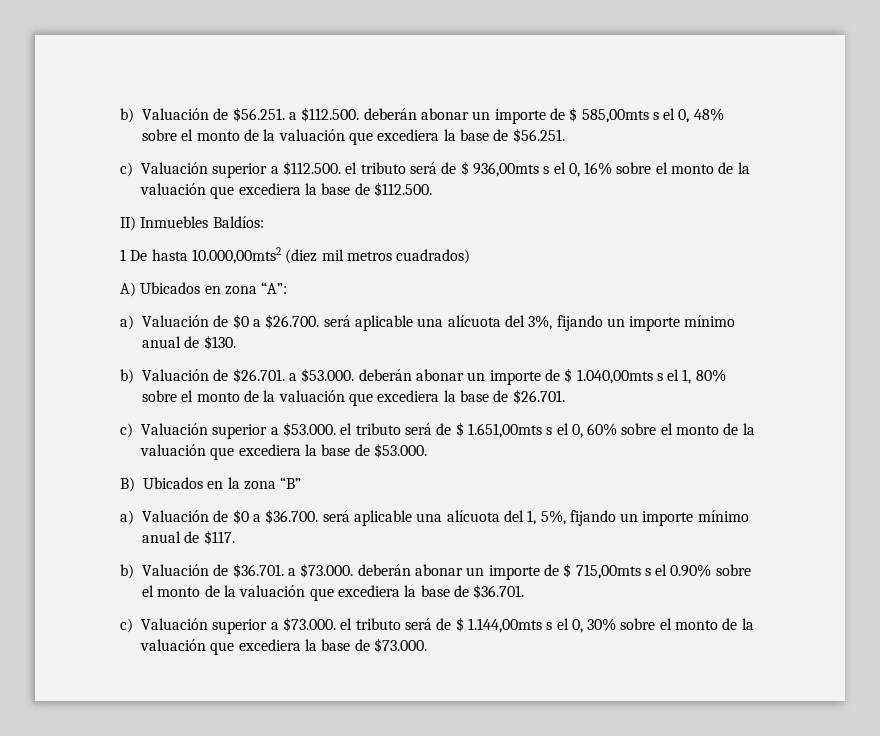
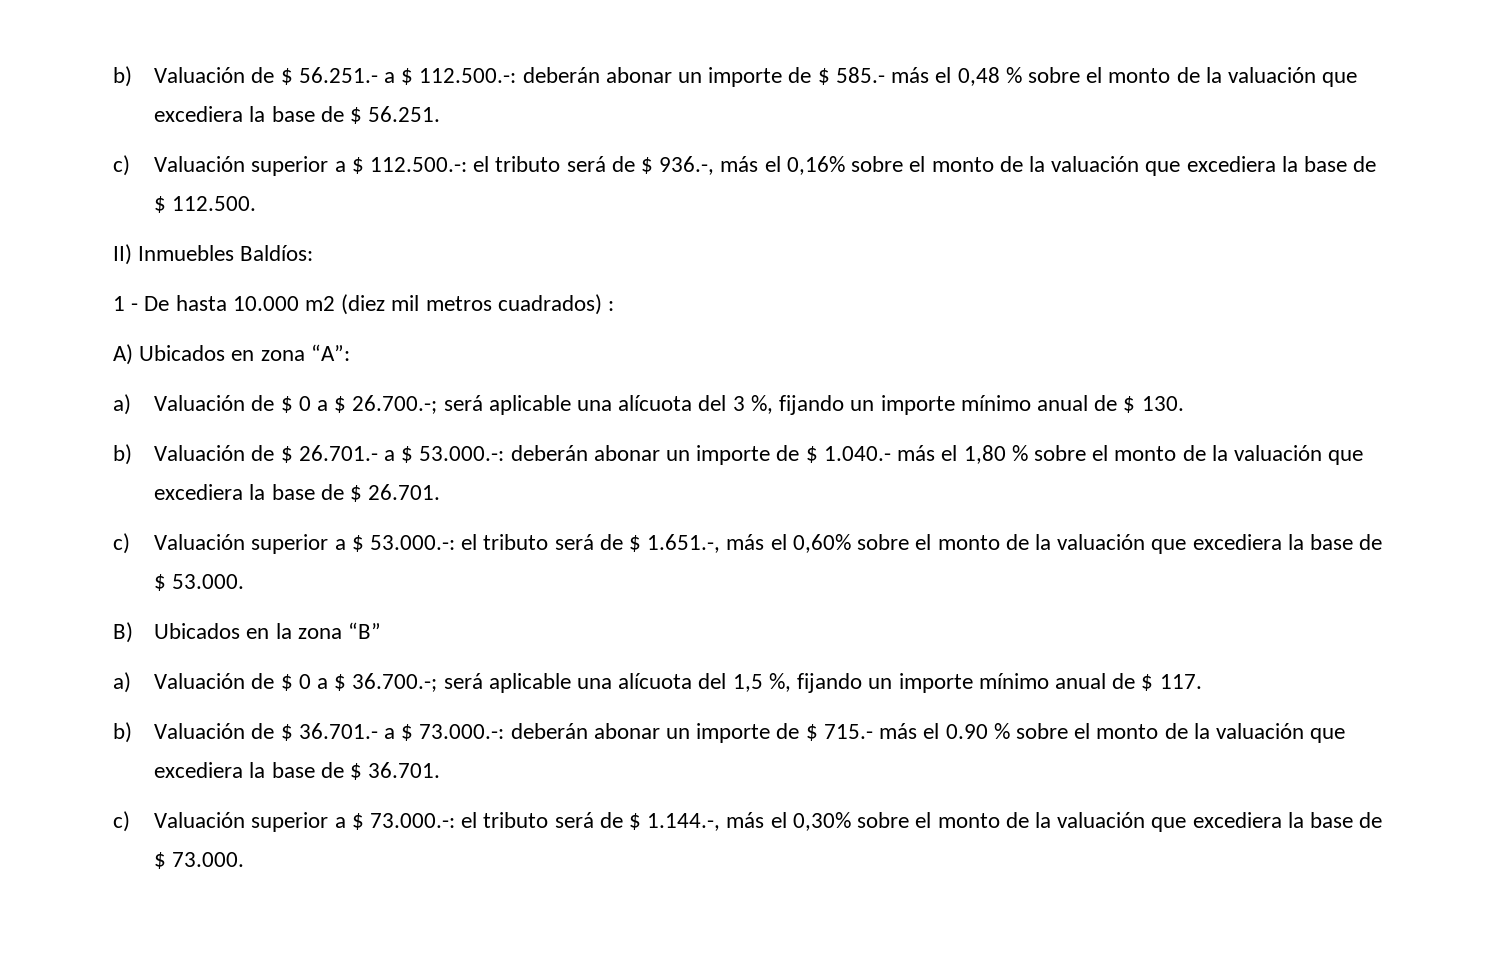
- b) Valuación de $56.251. a $112.500. deberán abonar un importe de $ 585,00mts s el 0, 48% sobre el monto de la valuación que excediera la base de $56.251.
- c) Valuación superior a $112.500. el tributo será de $ 936,00mts s el 0, 16% sobre el monto de la valuación que excediera la base de $112.500.
+ b) Valuación de $ 56.251.- a $ 112.500.-: deberán abonar un importe de $ 585.- más el 0,48 % sobre el monto de la valuación que excediera la base de $ 56.251.
+ c) Valuación superior a $ 112.500.-: el tributo será de $ 936.-, más el 0,16% sobre el monto de la valuación que excediera la base de $ 112.500.
- 1 De hasta 10.000,00mts2 (diez mil metros cuadrados)
+ 1 - De hasta 10.000 m2 (diez mil metros cuadrados) :
- a) Valuación de $0 a $26.700. será aplicable una alícuota del 3%, fijando un importe mínimo anual de $130.
- b) Valuación de $26.701. a $53.000. deberán abonar un importe de $ 1.040,00mts s el 1, 80% sobre el monto de la valuación que excediera la base de $26.701.
- c) Valuación superior a $53.000. el tributo será de $ 1.651,00mts s el 0, 60% sobre el monto de la valuación que excediera la base de $53.000.
+ a) Valuación de $ 0 a $ 26.700.-; será aplicable una alícuota del 3 %, fijando un importe mínimo anual de $ 130.
+ b) Valuación de $ 26.701.- a $ 53.000.-: deberán abonar un importe de $ 1.040.- más el 1,80 % sobre el monto de la valuación que excediera la base de $ 26.701.
+ c) Valuación superior a $ 53.000.-: el tributo será de $ 1.651.-, más el 0,60% sobre el monto de la valuación que excediera la base de $ 53.000.
- a) Valuación de $0 a $36.700. será aplicable una alícuota del 1, 5%, fijando un importe mínimo anual de $117.
- b) Valuación de $36.701. a $73.000. deberán abonar un importe de $ 715,00mts s el 0.90% sobre el monto de la valuación que excediera la base de $36.701.
- c) Valuación superior a $73.000. el tributo será de $ 1.144,00mts s el 0, 30% sobre el monto de la valuación que excediera la base de $73.000.
+ a) Valuación de $ 0 a $ 36.700.-; será aplicable una alícuota del 1,5 %, fijando un importe mínimo anual de $ 117.
+ b) Valuación de $ 36.701.- a $ 73.000.-: deberán abonar un importe de $ 715.- más el 0.90 % sobre el monto de la valuación que excediera la base de $ 36.701.
+ c) Valuación superior a $ 73.000.-: el tributo será de $ 1.144.-, más el 0,30% sobre el monto de la valuación que excediera la base de $ 73.000.

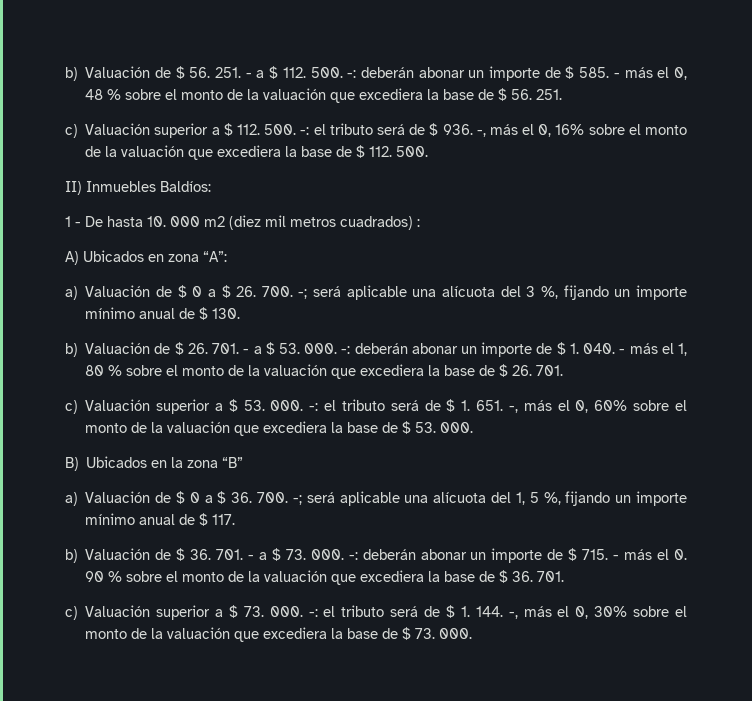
- b) Valuación de $ 56.251.- a $ 112.500.-: deberán abonar un importe de $ 585.- más el 0,48 % sobre el monto de la valuación que excediera la base de $ 56.251.
- c) Valuación superior a $ 112.500.-: el tributo será de $ 936.-, más el 0,16% sobre el monto de la valuación que excediera la base de $ 112.500.
+ b) Valuación de $ 56. 251. - a $ 112. 500. -: deberán abonar un importe de $ 585. - más el 0, 48 % sobre el monto de la valuación que excediera la base de $ 56. 251.
+ c) Valuación superior a $ 112. 500. -: el tributo será de $ 936. -, más el 0, 16% sobre el monto de la valuación que excediera la base de $ 112. 500.
- 1 - De hasta 10.000 m2 (diez mil metros cuadrados) :
+ 1 - De hasta 10. 000 m2 (diez mil metros cuadrados) :
- a) Valuación de $ 0 a $ 26.700.-; será aplicable una alícuota del 3 %, fijando un importe mínimo anual de $ 130.
+ a) Valuación de $ 0 a $ 26. 700. -; será aplicable una alícuota del 3 %, fijando un importe mínimo anual de $ 130.
- b) Valuación de $ 26.701.- a $ 53.000.-: deberán abonar un importe de $ 1.040.- más el 1,80 % sobre el monto de la valuación que excediera la base de $ 26.701.
- c) Valuación superior a $ 53.000.-: el tributo será de $ 1.651.-, más el 0,60% sobre el monto de la valuación que excediera la base de $ 53.000.
+ b) Valuación de $ 26. 701. - a $ 53. 000. -: deberán abonar un importe de $ 1. 040. - más el 1, 80 % sobre el monto de la valuación que excediera la base de $ 26. 701.
+ c) Valuación superior a $ 53. 000. -: el tributo será de $ 1. 651. -, más el 0, 60% sobre el monto de la valuación que excediera la base de $ 53. 000.
- a) Valuación de $ 0 a $ 36.700.-; será aplicable una alícuota del 1,5 %, fijando un importe mínimo anual de $ 117.
+ a) Valuación de $ 0 a $ 36. 700. -; será aplicable una alícuota del 1, 5 %, fijando un importe mínimo anual de $ 117.
- b) Valuación de $ 36.701.- a $ 73.000.-: deberán abonar un importe de $ 715.- más el 0.90 % sobre el monto de la valuación que excediera la base de $ 36.701.
- c) Valuación superior a $ 73.000.-: el tributo será de $ 1.144.-, más el 0,30% sobre el monto de la valuación que excediera la base de $ 73.000.
+ b) Valuación de $ 36. 701. - a $ 73. 000. -: deberán abonar un importe de $ 715. - más el 0. 90 % sobre el monto de la valuación que excediera la base de $ 36. 701.
+ c) Valuación superior a $ 73. 000. -: el tributo será de $ 1. 144. -, más el 0, 30% sobre el monto de la valuación que excediera la base de $ 73. 000.

